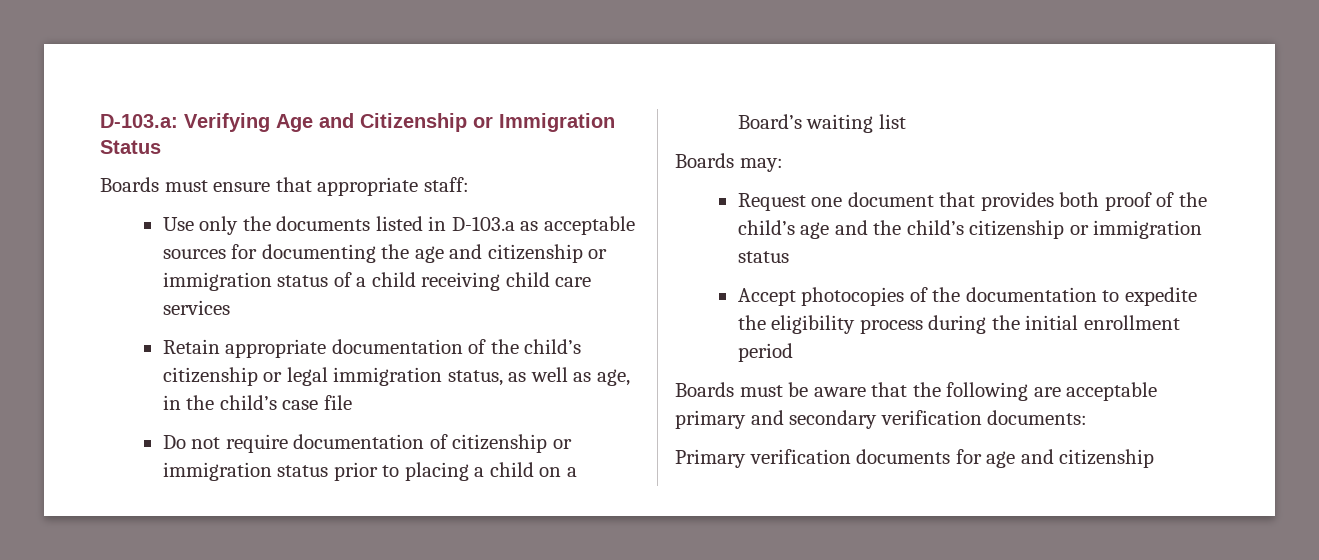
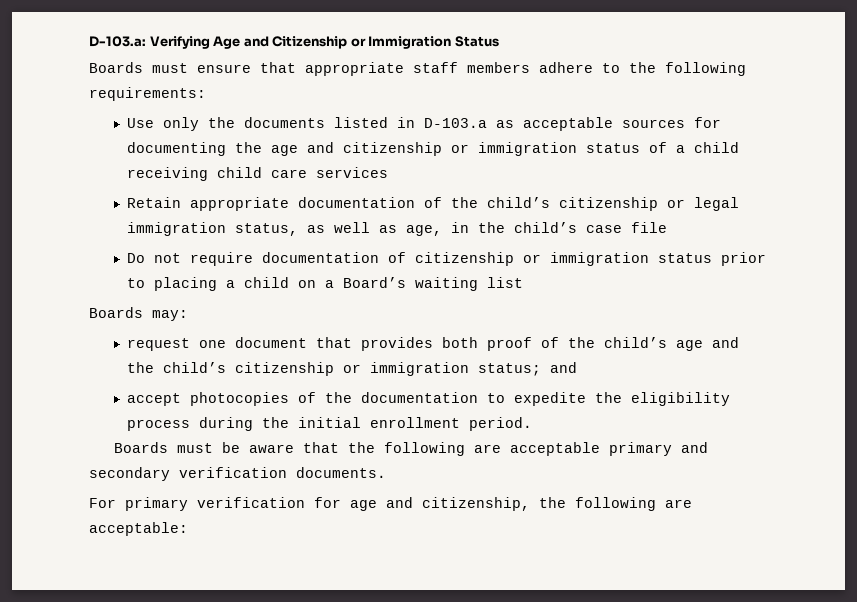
- Boards must ensure that appropriate staff:
+ Boards must ensure that appropriate staff members adhere to the following requirements:
- Request one document that provides both proof of the child’s age and the child’s citizenship or immigration status
- Accept photocopies of the documentation to expedite the eligibility process during the initial enrollment period
+ request one document that provides both proof of the child’s age and the child’s citizenship or immigration status; and
+ accept photocopies of the documentation to expedite the eligibility process during the initial enrollment period.
- Boards must be aware that the following are acceptable primary and secondary verification documents:
- Primary verification documents for age and citizenship
+ Boards must be aware that the following are acceptable primary and secondary verification documents.
+ For primary verification for age and citizenship, the following are acceptable:

